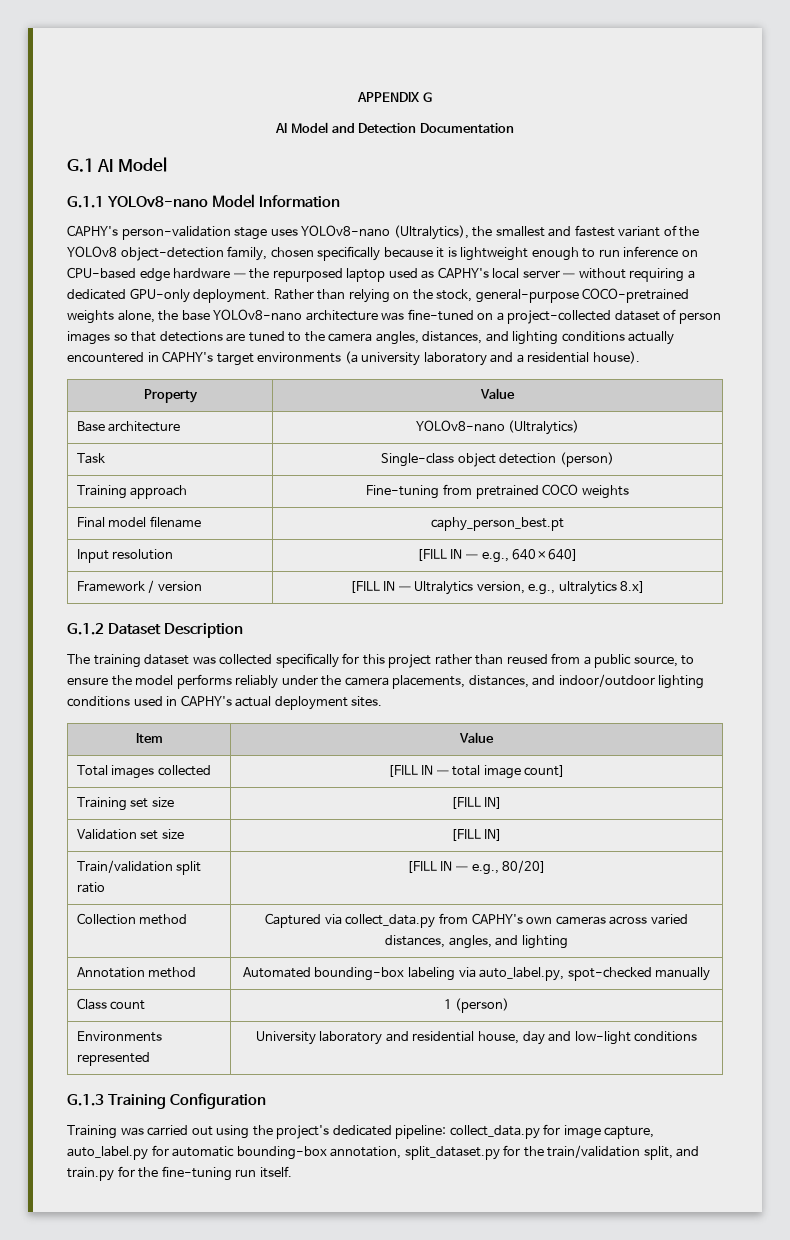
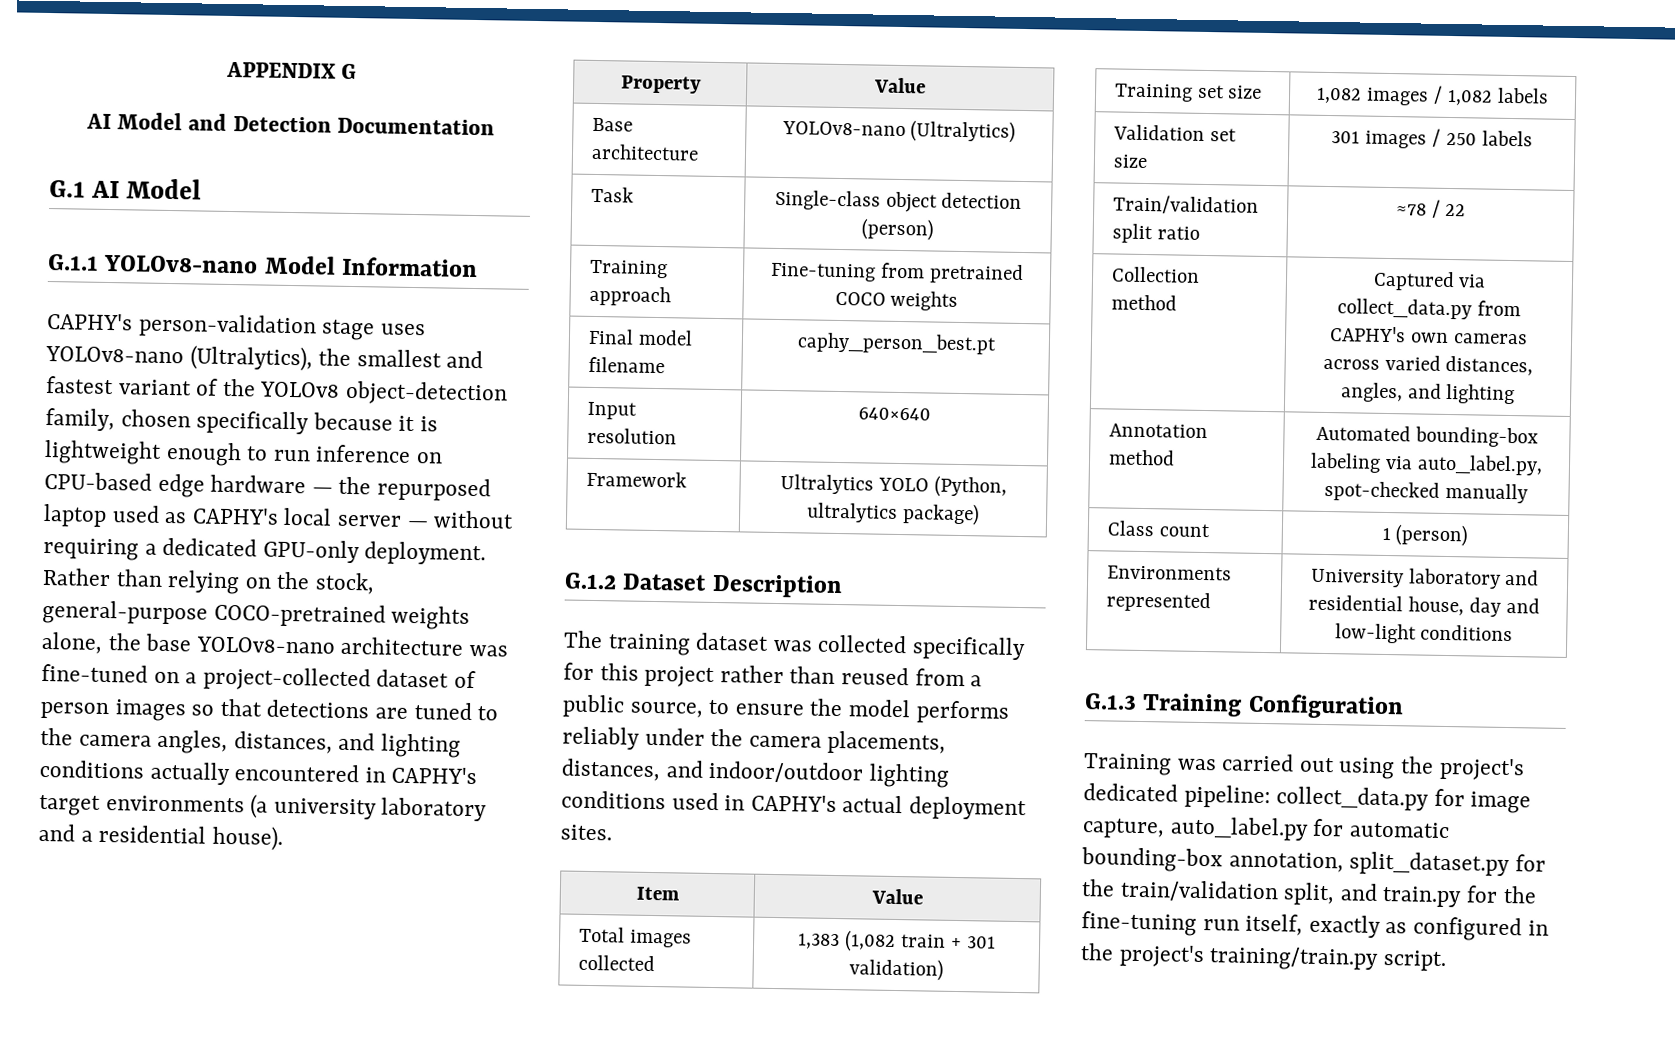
- Input resolution | [FILL IN — e.g., 640×640]
- Framework / version | [FILL IN — Ultralytics version, e.g., ultralytics 8.x]
+ Input resolution | 640×640
+ Framework | Ultralytics YOLO (Python, ultralytics package)
- Total images collected | [FILL IN — total image count]
- Training set size | [FILL IN]
- Validation set size | [FILL IN]
- Train/validation split ratio | [FILL IN — e.g., 80/20]
+ Total images collected | 1,383 (1,082 train + 301 validation)
+ Training set size | 1,082 images / 1,082 labels
+ Validation set size | 301 images / 250 labels
+ Train/validation split ratio | ≈78 / 22
- Training was carried out using the project's dedicated pipeline: collect_data.py for image capture, auto_label.py for automatic bounding-box annotation, split_dataset.py for the train/validation split, and train.py for the fine-tuning run itself.
+ Training was carried out using the project's dedicated pipeline: collect_data.py for image capture, auto_label.py for automatic bounding-box annotation, split_dataset.py for the train/validation split, and train.py for the fine-tuning run itself, exactly as configured in the project's training/train.py script.

